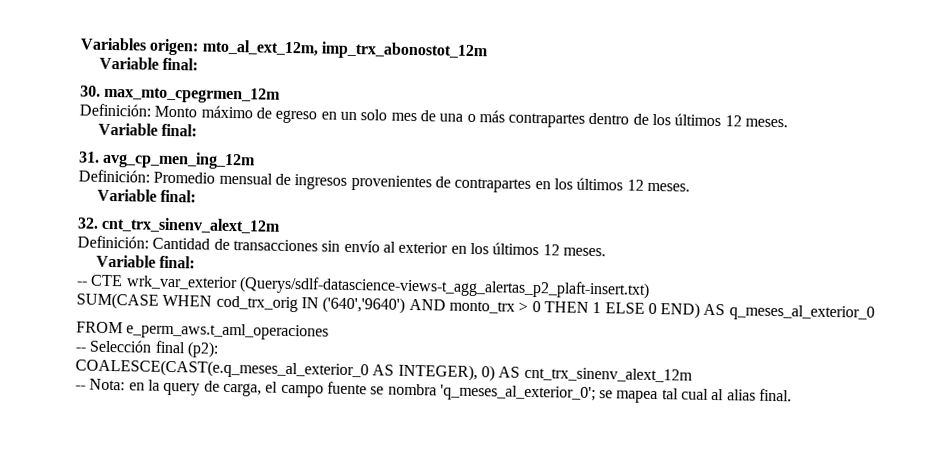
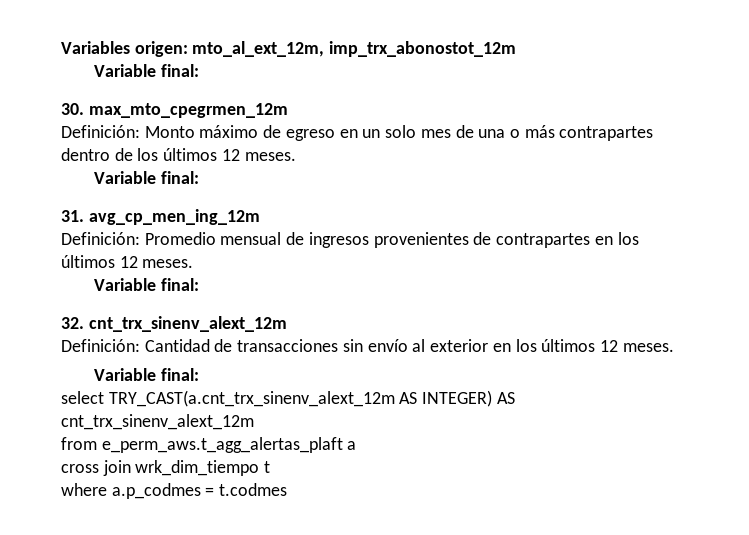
- -- CTE wrk_var_exterior (Querys/sdlf-datascience-views-t_agg_alertas_p2_plaft-insert.txt)
- SUM(CASE WHEN cod_trx_orig IN ('640','9640') AND monto_trx > 0 THEN 1 ELSE 0 END) AS q_meses_al_exterior_0
- FROM e_perm_aws.t_aml_operaciones
- -- Selección final (p2):
- COALESCE(CAST(e.q_meses_al_exterior_0 AS INTEGER), 0) AS cnt_trx_sinenv_alext_12m
- -- Nota: en la query de carga, el campo fuente se nombra 'q_meses_al_exterior_0'; se mapea tal cual al alias final.
+ select TRY_CAST(a.cnt_trx_sinenv_alext_12m AS INTEGER) AS cnt_trx_sinenv_alext_12m
+ from e_perm_aws.t_agg_alertas_plaft a
+ cross join wrk_dim_tiempo t
+ where a.p_codmes = t.codmes

